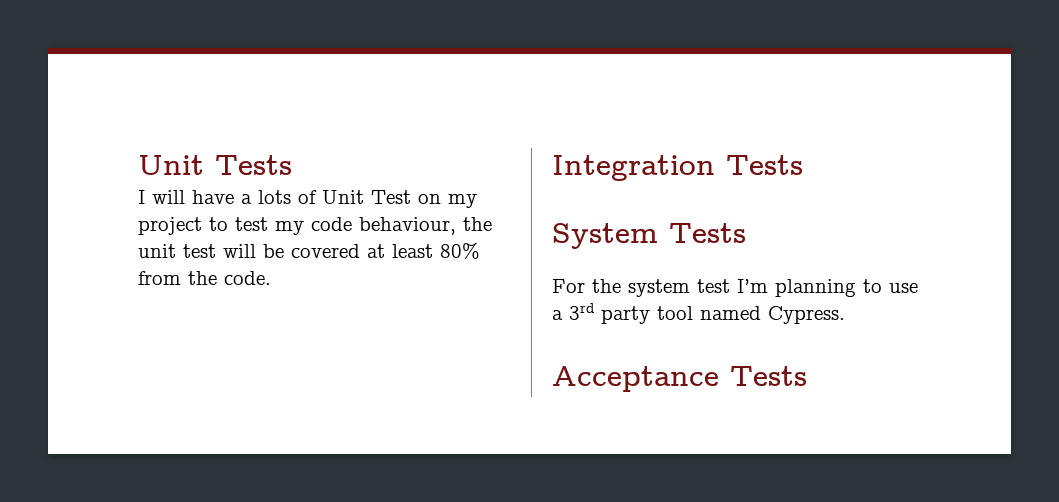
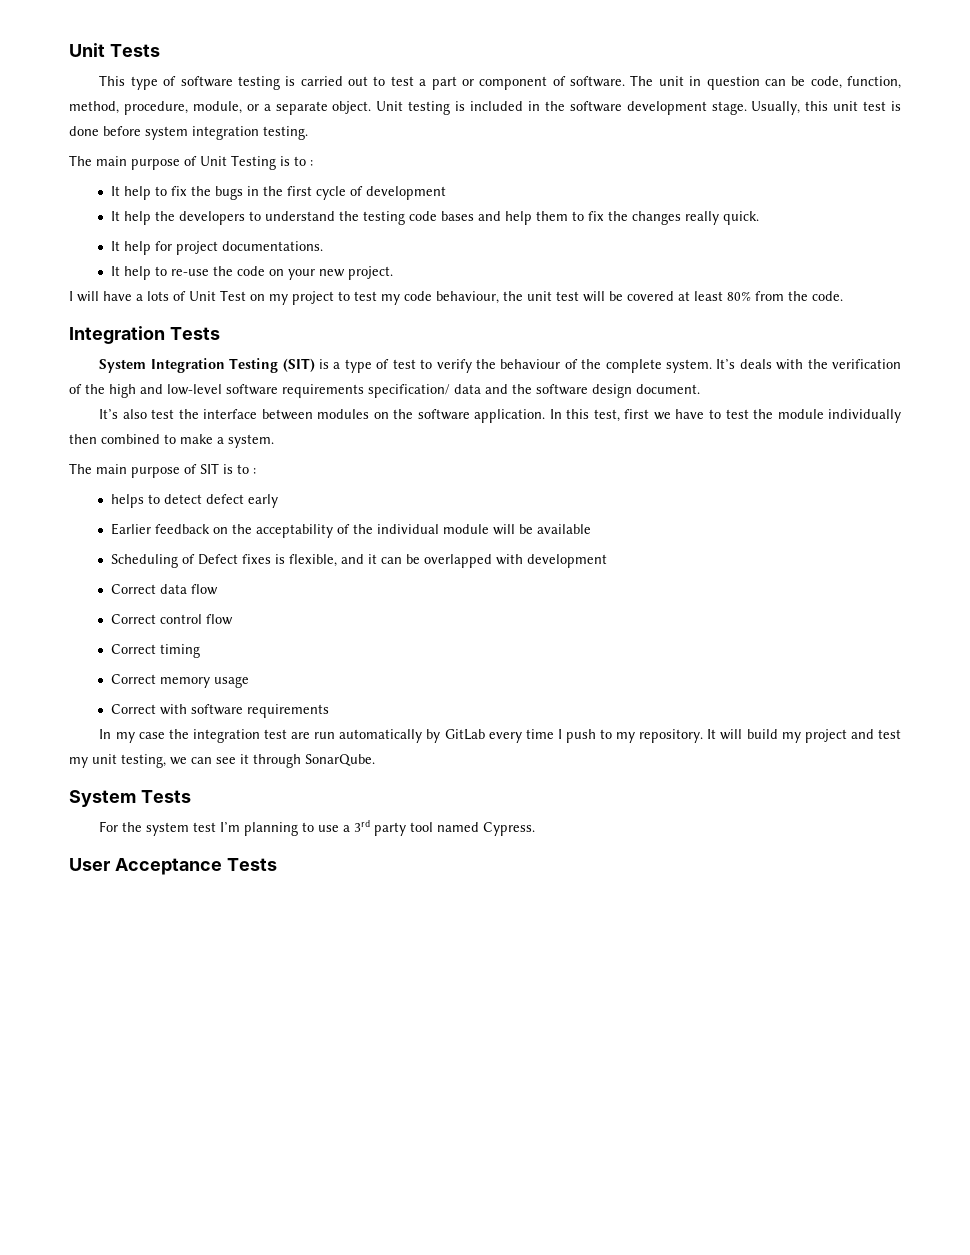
+ This type of software testing is carried out to test a part or component of software. The unit in question can be code, function, method, procedure, module, or a separate object. Unit testing is included in the software development stage. Usually, this unit test is done before system integration testing.
+ The main purpose of Unit Testing is to :
+ It help to fix the bugs in the first cycle of development
+ It help the developers to understand the testing code bases and help them to fix the changes really quick.
+ It help for project documentations.
+ It help to re-use the code on your new project.
+ System Integration Testing (SIT) is a type of test to verify the behaviour of the complete system. It’s deals with the verification of the high and low-level software requirements specification/ data and the software design document.
+ It’s also test the interface between modules on the software application. In this test, first we have to test the module individually then combined to make a system.
+ The main purpose of SIT is to :
+ helps to detect defect early
+ Earlier feedback on the acceptability of the individual module will be available
+ Scheduling of Defect fixes is flexible, and it can be overlapped with development
+ Correct data flow
+ Correct control flow
+ Correct timing
+ Correct memory usage
+ Correct with software requirements
+ In my case the integration test are run automatically by GitLab every time I push to my repository. It will build my project and test my unit testing, we can see it through SonarQube.
- Acceptance Tests
+ User Acceptance Tests

